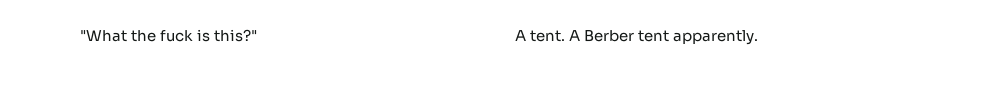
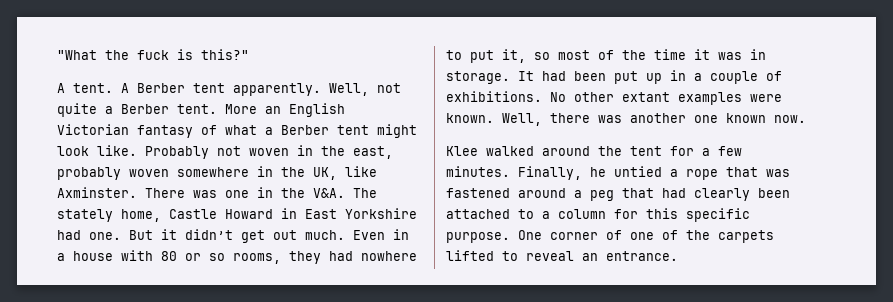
+ Well, not quite a Berber tent. More an English Victorian fantasy of what a Berber tent might look like. Probably not woven in the east, probably woven somewhere in the UK, like Axminster. There was one in the V&A. The stately home, Castle Howard in East Yorkshire had one. But it didn’t get out much. Even in a house with 80 or so rooms, they had nowhere to put it, so most of the time it was in storage. It had been put up in a couple of exhibitions. No other extant examples were known. Well, there was another one known now.
+ Klee walked around the tent for a few minutes. Finally, he untied a rope that was fastened around a peg that had clearly been attached to a column for this specific purpose. One corner of one of the carpets lifted to reveal an entrance.

